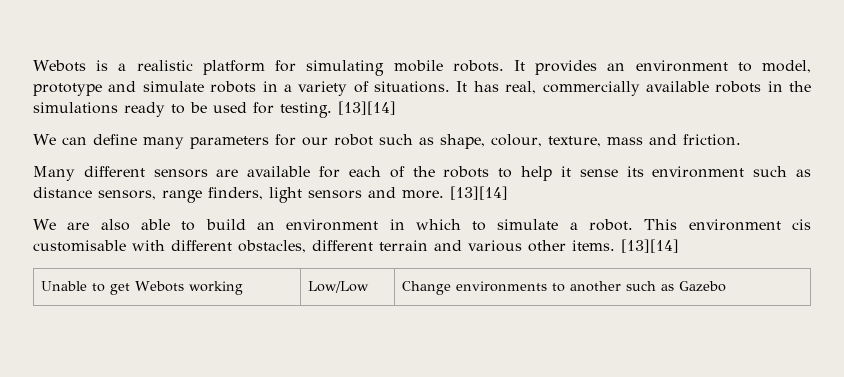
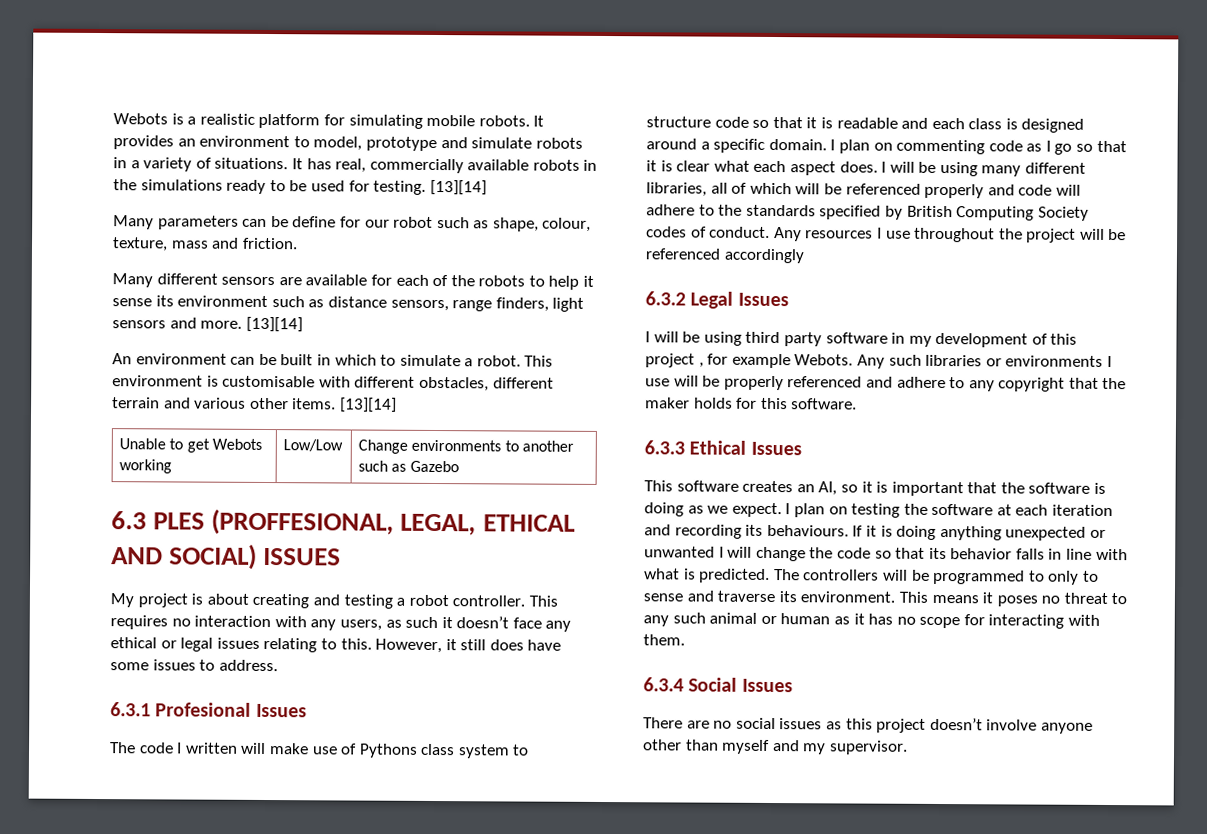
- We can define many parameters for our robot such as shape, colour, texture, mass and friction.
+ Many parameters can be define for our robot such as shape, colour, texture, mass and friction.
- We are also able to build an environment in which to simulate a robot.
+ An environment can be built in which to simulate a robot.
- This environment cis customisable with different obstacles, different terrain and various other items.
+ This environment is customisable with different obstacles, different terrain and various other items.
+ 6.3 PLES (PROFFESIONAL, LEGAL, ETHICAL AND SOCIAL) ISSUES
+ My project is about creating and testing a robot controller. This requires no interaction with any users, as such it doesn’t face any ethical or legal issues relating to this. However, it still does have some issues to address.
+ 6.3.1 Profesional Issues
+ The code I written will make use of Pythons class system to structure code so that it is readable and each class is designed around a specific domain. I plan on commenting code as I go so that it is clear what each aspect does. I will be using many different libraries, all of which will be referenced properly and code will adhere to the standards specified by British Computing Society codes of conduct. Any resources I use throughout the project will be referenced accordingly
+ 6.3.2 Legal Issues
+ I will be using third party software in my development of this project , for example Webots. Any such libraries or environments I use will be properly referenced and adhere to any copyright that the maker holds for this software.
+ 6.3.3 Ethical Issues
+ This software creates an AI, so it is important that the software is doing as we expect. I plan on testing the software at each iteration and recording its behaviours. If it is doing anything unexpected or unwanted I will change the code so that its behavior falls in line with what is predicted. The controllers will be programmed to only to sense and traverse its environment. This means it poses no threat to any such animal or human as it has no scope for interacting with them.
+ 6.3.4 Social Issues
+ There are no social issues as this project doesn’t involve anyone other than myself and my supervisor.

